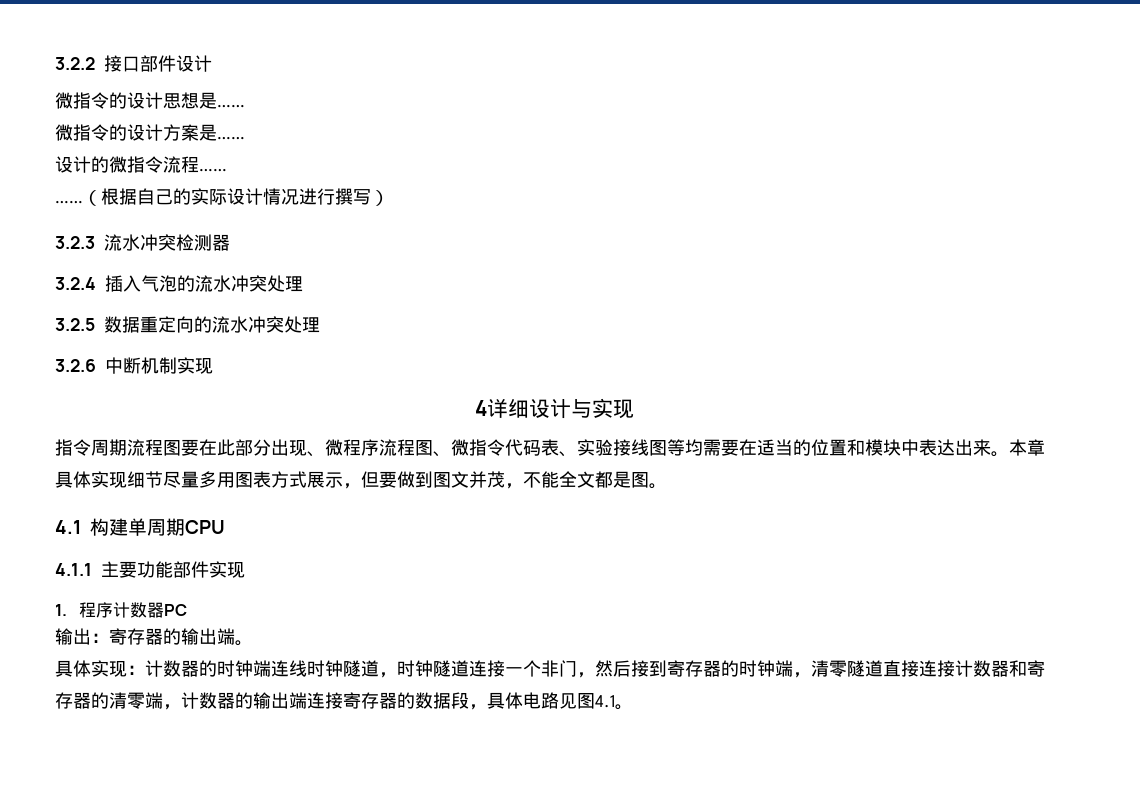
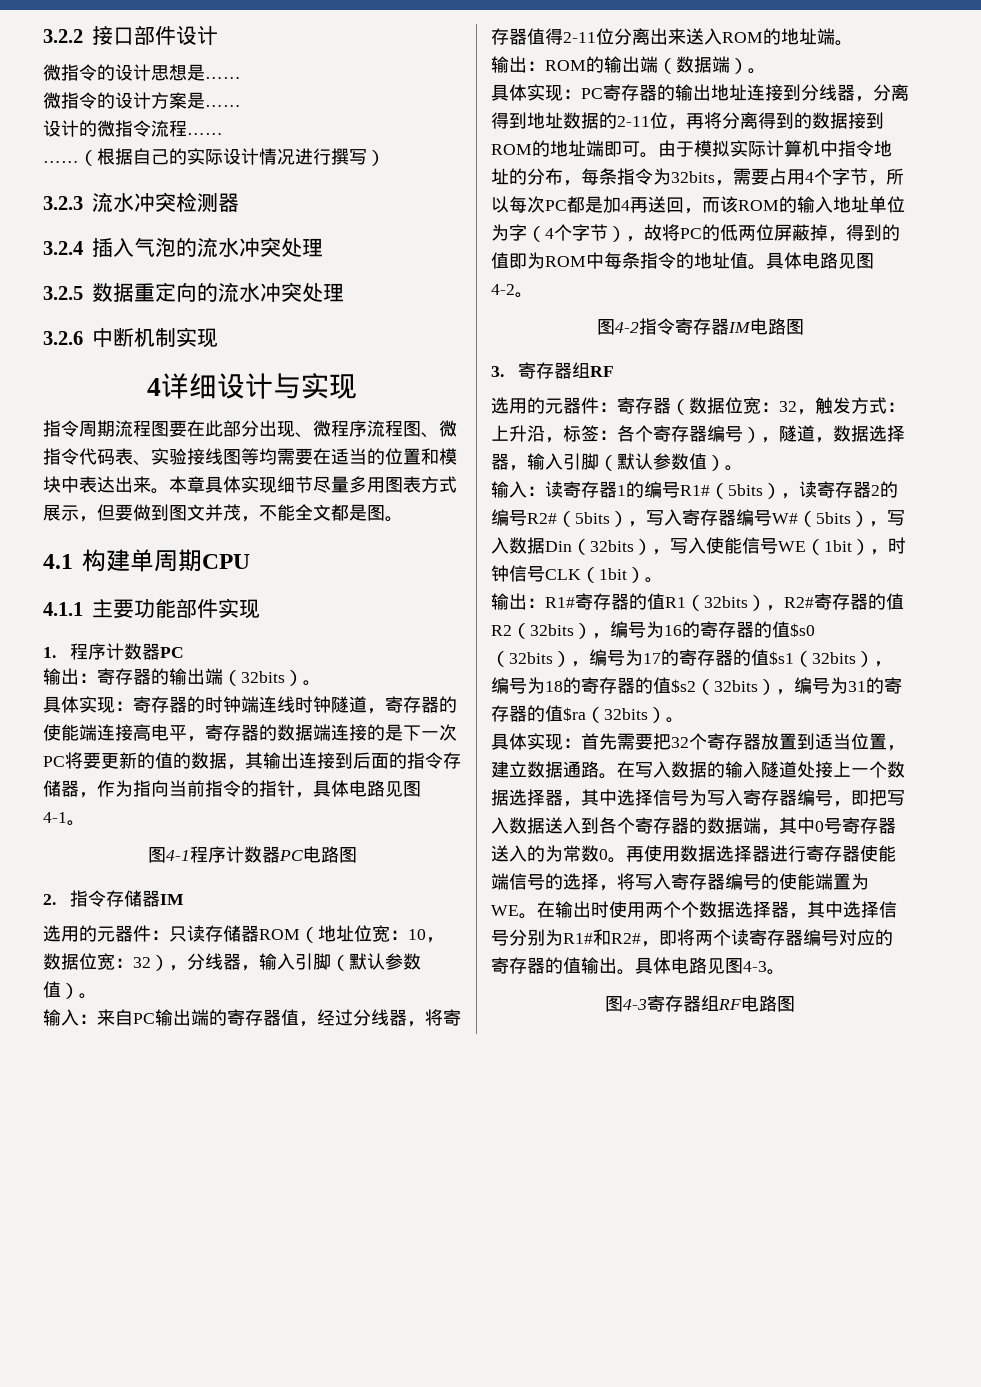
- 输出：寄存器的输出端。
- 具体实现：计数器的时钟端连线时钟隧道，时钟隧道连接一个非门，然后接到寄存器的时钟端，清零隧道直接连接计数器和寄存器的清零端，计数器的输出端连接寄存器的数据段，具体电路见图4.1。
+ 输出：寄存器的输出端（32bits）。
+ 具体实现：寄存器的时钟端连线时钟隧道，寄存器的使能端连接高电平，寄存器的数据端连接的是下一次PC将要更新的值的数据，其输出连接到后面的指令存储器，作为指向当前指令的指针，具体电路见图4-1。
+ 图4-1程序计数器PC电路图
+ 2.指令存储器IM
+ 选用的元器件：只读存储器ROM（地址位宽：10，数据位宽：32），分线器，输入引脚（默认参数值）。
+ 输入：来自PC输出端的寄存器值，经过分线器，将寄存器值得2-11位分离出来送入ROM的地址端。
+ 输出：ROM的输出端（数据端）。
+ 具体实现：PC寄存器的输出地址连接到分线器，分离得到地址数据的2-11位，再将分离得到的数据接到ROM的地址端即可。由于模拟实际计算机中指令地址的分布，每条指令为32bits，需要占用4个字节，所以每次PC都是加4再送回，而该ROM的输入地址单位为字（4个字节），故将PC的低两位屏蔽掉，得到的值即为ROM中每条指令的地址值。具体电路见图4-2。
+ 图4-2指令寄存器IM电路图
+ 3.寄存器组RF
+ 选用的元器件：寄存器（数据位宽：32，触发方式：上升沿，标签：各个寄存器编号），隧道，数据选择器，输入引脚（默认参数值）。
+ 输入：读寄存器1的编号R1#（5bits），读寄存器2的编号R2#（5bits），写入寄存器编号W#（5bits），写入数据Din（32bits），写入使能信号WE（1bit），时钟信号CLK（1bit）。
+ 输出：R1#寄存器的值R1（32bits），R2#寄存器的值R2（32bits），编号为16的寄存器的值$s0（32bits），编号为17的寄存器的值$s1（32bits），编号为18的寄存器的值$s2（32bits），编号为31的寄存器的值$ra（32bits）。
+ 具体实现：首先需要把32个寄存器放置到适当位置，建立数据通路。在写入数据的输入隧道处接上一个数据选择器，其中选择信号为写入寄存器编号，即把写入数据送入到各个寄存器的数据端，其中0号寄存器送入的为常数0。再使用数据选择器进行寄存器使能端信号的选择，将写入寄存器编号的使能端置为WE。在输出时使用两个个数据选择器，其中选择信号分别为R1#和R2#，即将两个读寄存器编号对应的寄存器的值输出。具体电路见图4-3。
+ 图4-3寄存器组RF电路图

